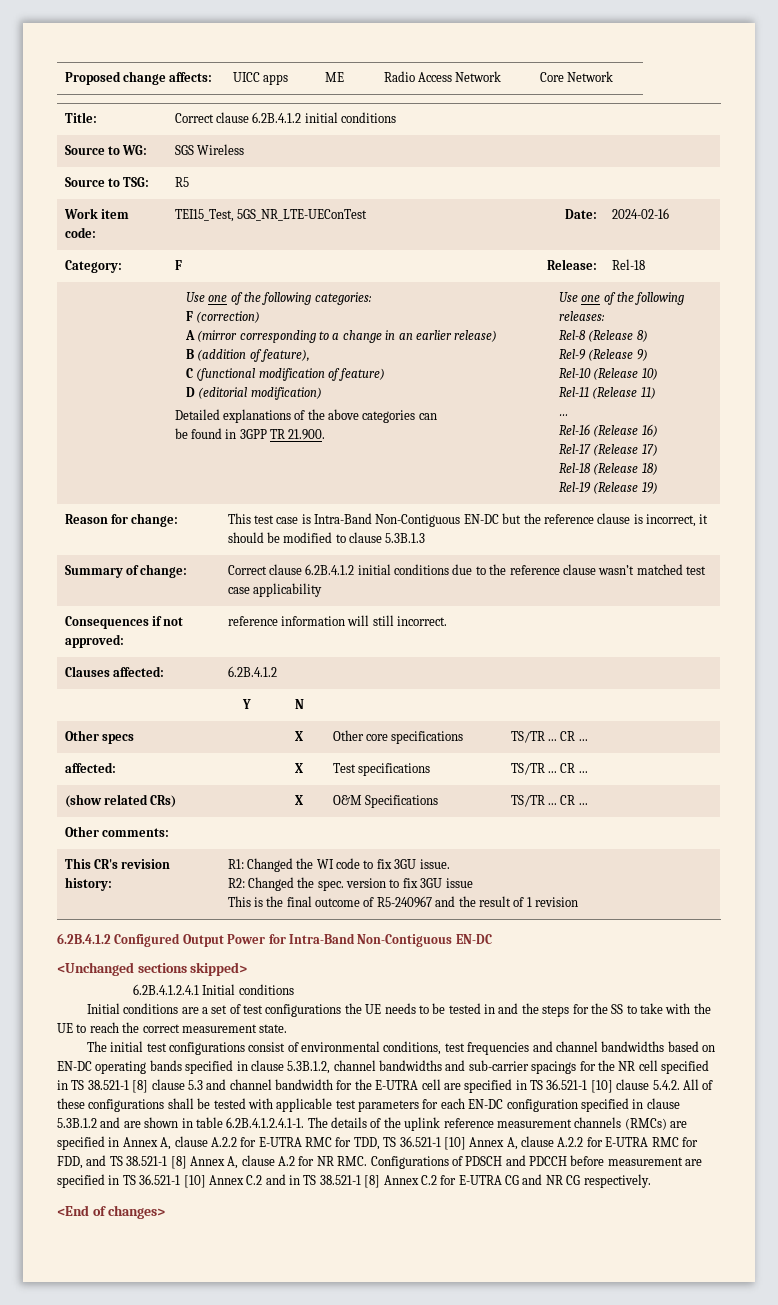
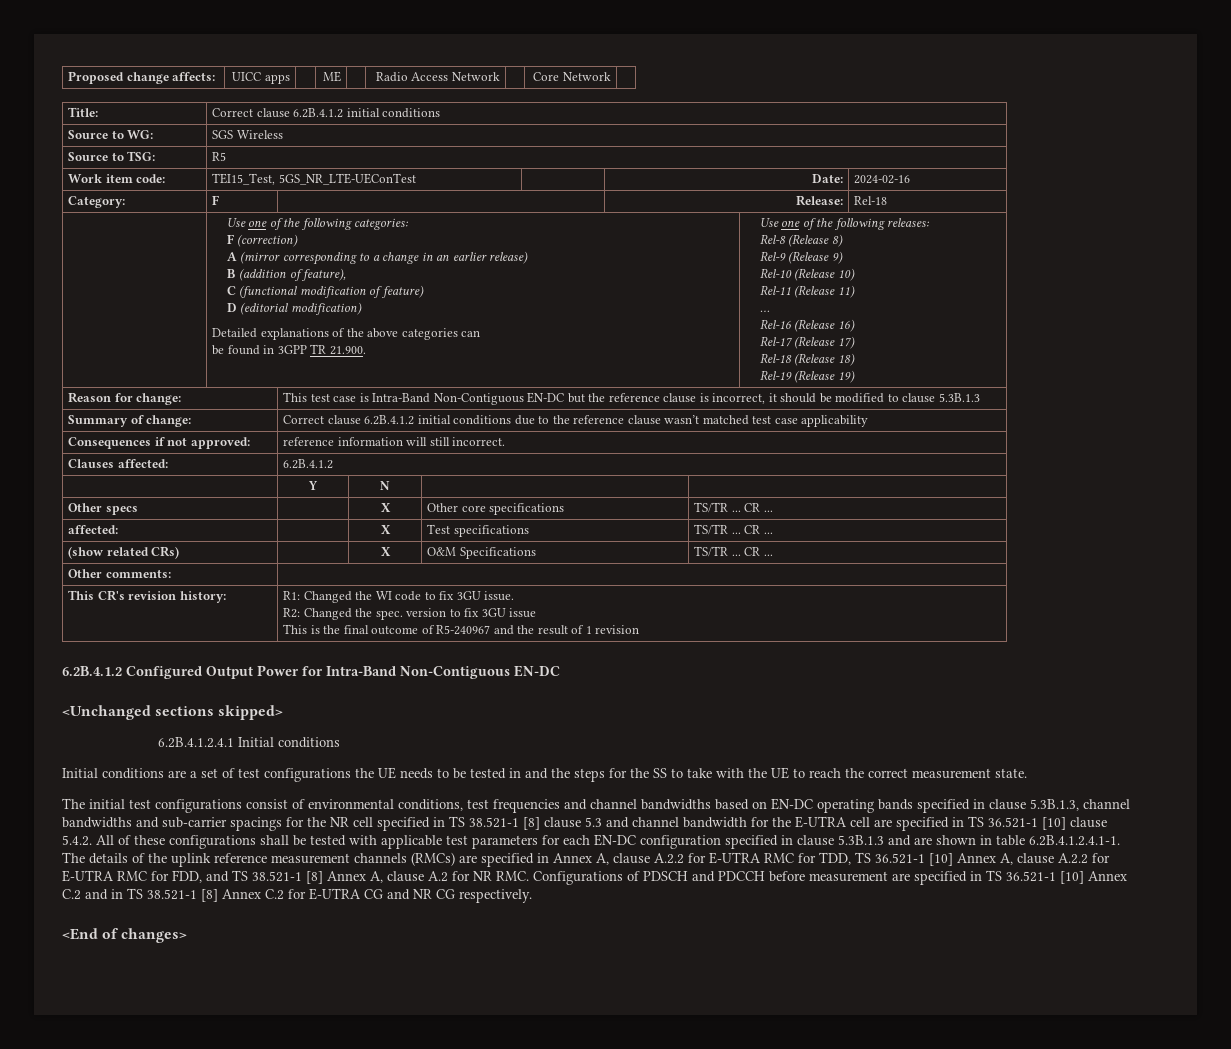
- The initial test configurations consist of environmental conditions, test frequencies and channel bandwidths based on EN-DC operating bands specified in clause 5.3B.1.2, channel bandwidths and sub-carrier spacings for the NR cell specified in TS 38.521-1 [8] clause 5.3 and channel bandwidth for the E-UTRA cell are specified in TS 36.521-1 [10] clause 5.4.2. All of these configurations shall be tested with applicable test parameters for each EN-DC configuration specified in clause 5.3B.1.2 and are shown in table 6.2B.4.1.2.4.1-1. The details of the uplink reference measurement channels (RMCs) are specified in Annex A, clause A.2.2 for E-UTRA RMC for TDD, TS 36.521-1 [10] Annex A, clause A.2.2 for E-UTRA RMC for FDD, and TS 38.521-1 [8] Annex A, clause A.2 for NR RMC. Configurations of PDSCH and PDCCH before measurement are specified in TS 36.521-1 [10] Annex C.2 and in TS 38.521-1 [8] Annex C.2 for E-UTRA CG and NR CG respectively.
+ The initial test configurations consist of environmental conditions, test frequencies and channel bandwidths based on EN-DC operating bands specified in clause 5.3B.1.3, channel bandwidths and sub-carrier spacings for the NR cell specified in TS 38.521-1 [8] clause 5.3 and channel bandwidth for the E-UTRA cell are specified in TS 36.521-1 [10] clause 5.4.2. All of these configurations shall be tested with applicable test parameters for each EN-DC configuration specified in clause 5.3B.1.3 and are shown in table 6.2B.4.1.2.4.1-1. The details of the uplink reference measurement channels (RMCs) are specified in Annex A, clause A.2.2 for E-UTRA RMC for TDD, TS 36.521-1 [10] Annex A, clause A.2.2 for E-UTRA RMC for FDD, and TS 38.521-1 [8] Annex A, clause A.2 for NR RMC. Configurations of PDSCH and PDCCH before measurement are specified in TS 36.521-1 [10] Annex C.2 and in TS 38.521-1 [8] Annex C.2 for E-UTRA CG and NR CG respectively.

